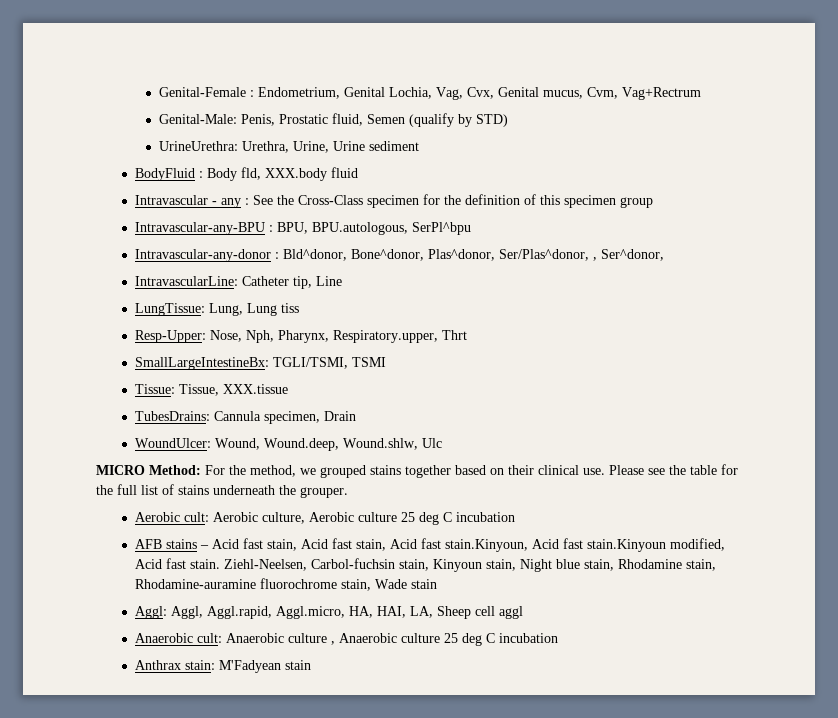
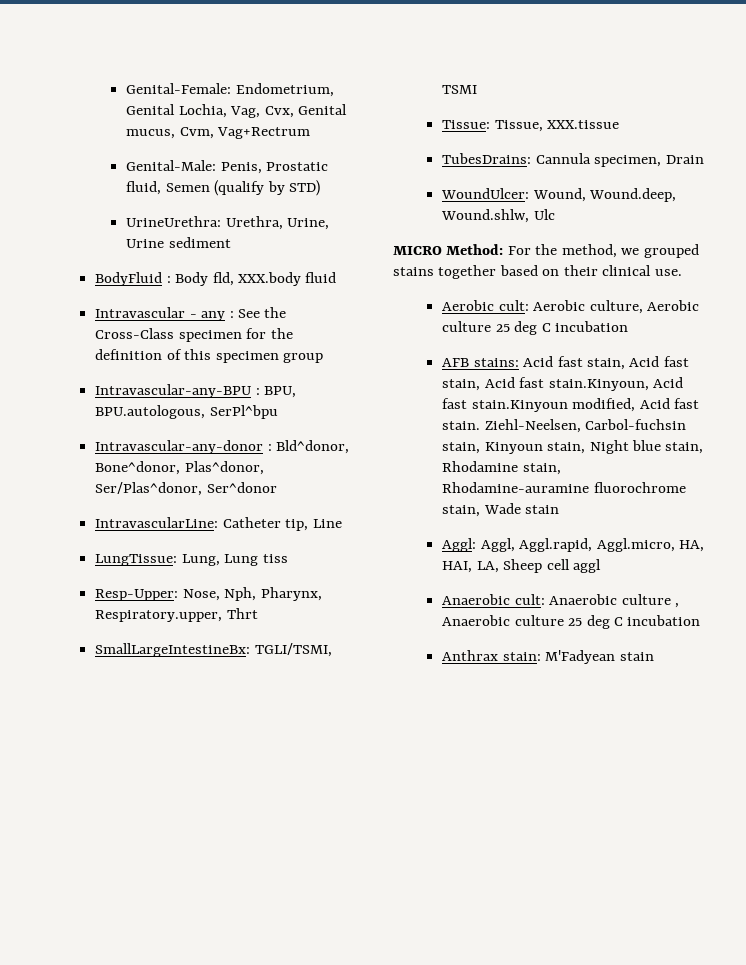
- Genital-Female : Endometrium, Genital Lochia, Vag, Cvx, Genital mucus, Cvm, Vag+Rectrum
+ Genital-Female: Endometrium, Genital Lochia, Vag, Cvx, Genital mucus, Cvm, Vag+Rectrum
- Intravascular-any-donor : Bld^donor, Bone^donor, Plas^donor, Ser/Plas^donor, , Ser^donor,
+ Intravascular-any-donor : Bld^donor, Bone^donor, Plas^donor, Ser/Plas^donor, Ser^donor
- Please see the table for the full list of stains underneath the grouper.
- AFB stains – Acid fast stain, Acid fast stain, Acid fast stain.Kinyoun, Acid fast stain.Kinyoun modified, Acid fast stain.
+ AFB stains: Acid fast stain, Acid fast stain, Acid fast stain.Kinyoun, Acid fast stain.Kinyoun modified, Acid fast stain.

